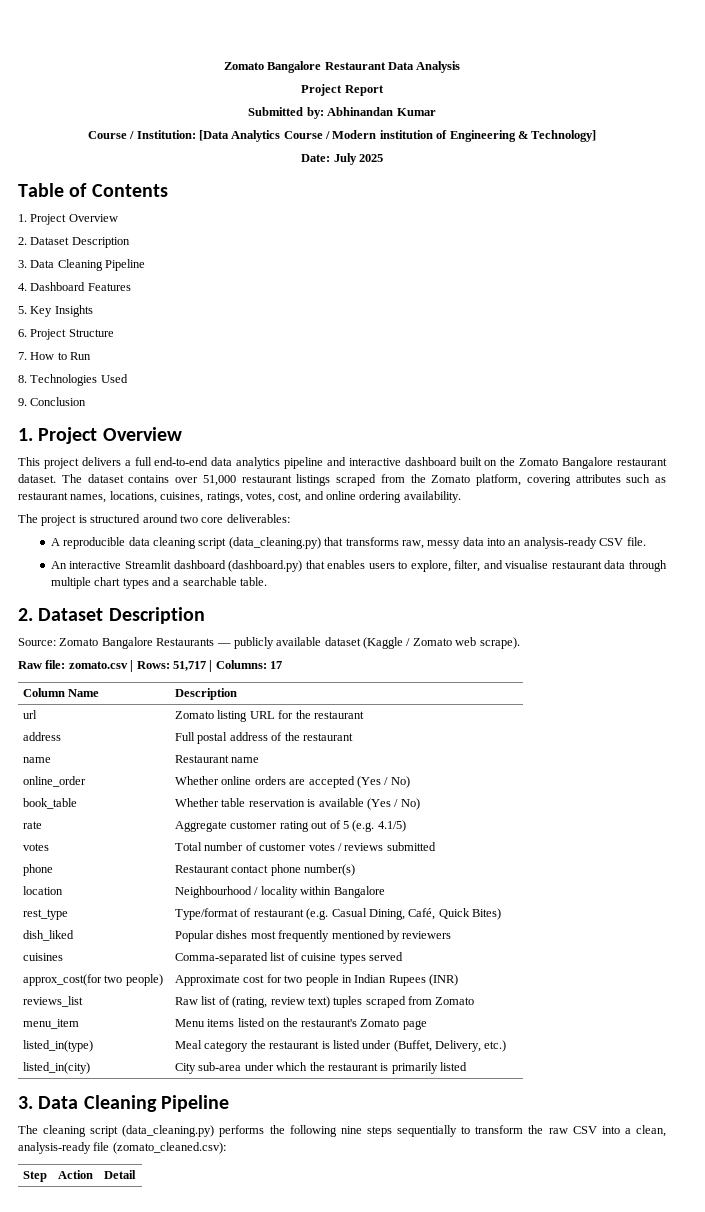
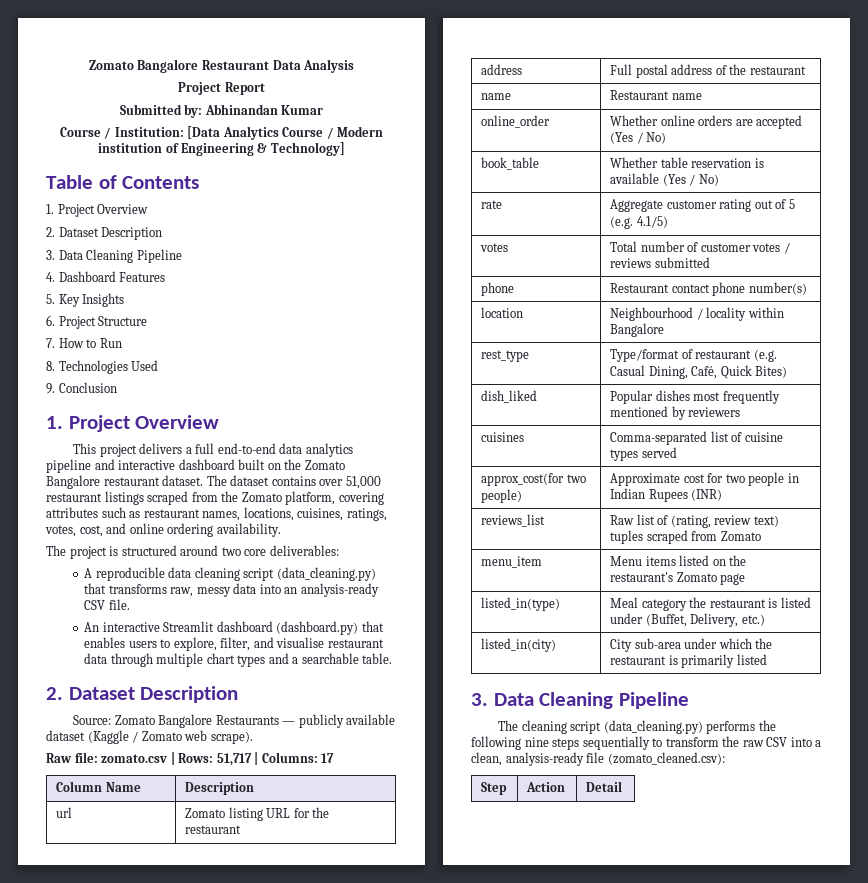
- Date: July 2025

